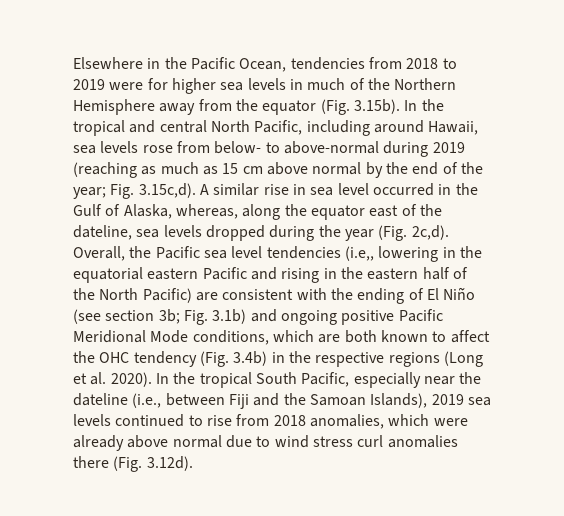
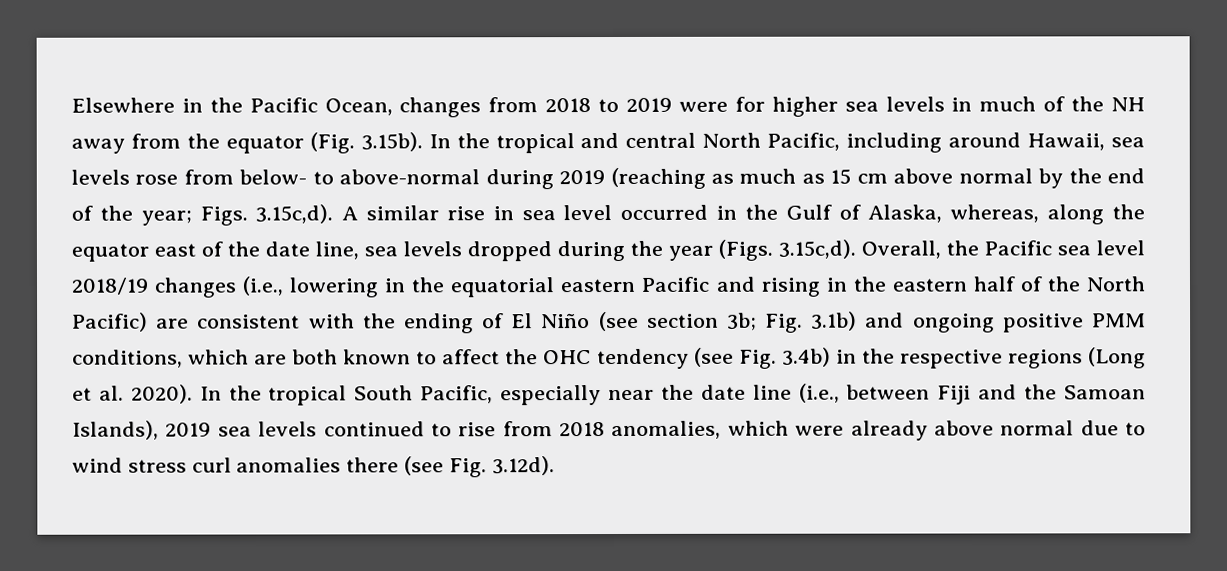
- Elsewhere in the Pacific Ocean, tendencies from 2018 to 2019 were for higher sea levels in much of the Northern Hemisphere away from the equator (Fig. 3.15b). In the tropical and central North Pacific, including around Hawaii, sea levels rose from below- to above-normal during 2019 (reaching as much as 15 cm above normal by the end of the year;
+ Elsewhere in the Pacific Ocean, changes from 2018 to 2019 were for higher sea levels in much of the NH away from the equator (Fig. 3.15b). In the tropical and central North Pacific, including around Hawaii, sea levels rose from below- to above-normal during 2019 (reaching as much as 15 cm above normal by the end of the year;
- Fig. 3.15c,d). A similar rise in sea level occurred in the Gulf of Alaska, whereas, along the equator east of the dateline, sea levels dropped during the year (Fig. 2c,d). Overall, the Pacific sea level tendencies (i.e,, lowering in the equatorial eastern Pacific and rising in the eastern half of the North Pacific) are consistent with the ending of El Niño (see section 3b;
+ Figs. 3.15c,d). A similar rise in sea level occurred in the Gulf of Alaska, whereas, along the equator east of the date line, sea levels dropped during the year (Figs. 3.15c,d). Overall, the Pacific sea level 2018/19 changes (i.e., lowering in the equatorial eastern Pacific and rising in the eastern half of the North Pacific) are consistent with the ending of El Niño (see section 3b;
- Fig. 3.1b) and ongoing positive Pacific Meridional Mode conditions, which are both known to affect the OHC tendency (Fig. 3.4b) in the respective regions (Long et al. 2020).
+ Fig. 3.1b) and ongoing positive PMM conditions, which are both known to affect the OHC tendency (see Fig. 3.4b) in the respective regions (Long et al. 2020).
- In the tropical South Pacific, especially near the dateline (i.e., between Fiji and the Samoan Islands), 2019 sea levels continued to rise from 2018 anomalies, which were already above normal due to wind stress curl anomalies there (Fig. 3.12d).
+ In the tropical South Pacific, especially near the date line (i.e., between Fiji and the Samoan Islands), 2019 sea levels continued to rise from 2018 anomalies, which were already above normal due to wind stress curl anomalies there (see Fig. 3.12d).

